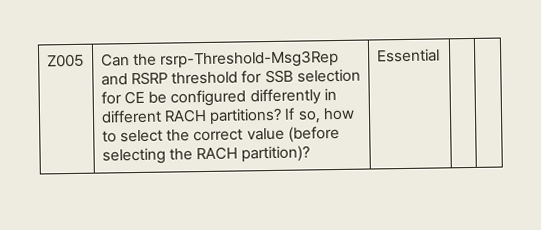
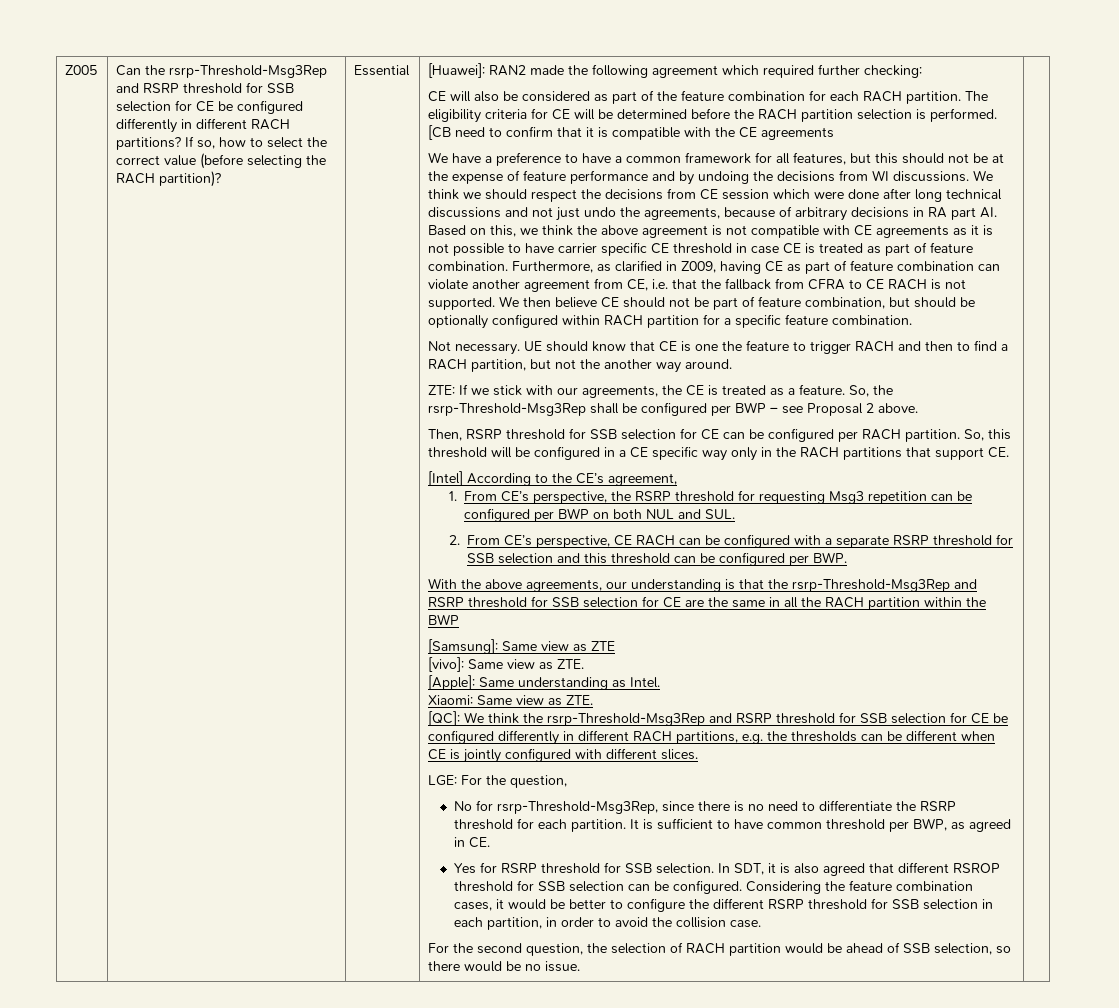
+ [Huawei]: RAN2 made the following agreement which required further checking:
+ CE will also be considered as part of the feature combination for each RACH partition. The eligibility criteria for CE will be determined before the RACH partition selection is performed. [CB need to confirm that it is compatible with the CE agreements
+ We have a preference to have a common framework for all features, but this should not be at the expense of feature performance and by undoing the decisions from WI discussions. We think we should respect the decisions from CE session which were done after long technical discussions and not just undo the agreements, because of arbitrary decisions in RA part AI. Based on this, we think the above agreement is not compatible with CE agreements as it is not possible to have carrier specific CE threshold in case CE is treated as part of feature combination. Furthermore, as clarified in Z009, having CE as part of feature combination can violate another agreement from CE, i.e. that the fallback from CFRA to CE RACH is not supported. We then believe CE should not be part of feature combination, but should be optionally configured within RACH partition for a specific feature combination.
+ Not necessary. UE should know that CE is one the feature to trigger RACH and then to find a RACH partition, but not the another way around.
+ ZTE: If we stick with our agreements, the CE is treated as a feature. So, the rsrp-Threshold-Msg3Rep shall be configured per BWP – see Proposal 2 above.
+ Then, RSRP threshold for SSB selection for CE can be configured per RACH partition. So, this threshold will be configured in a CE specific way only in the RACH partitions that support CE.
+ [Intel] According to the CE’s agreement,
+ 1. From CE’s perspective, the RSRP threshold for requesting Msg3 repetition can be configured per BWP on both NUL and SUL.
+ 2. From CE’s perspective, CE RACH can be configured with a separate RSRP threshold for SSB selection and this threshold can be configured per BWP.
+ With the above agreements, our understanding is that the rsrp-Threshold-Msg3Rep and RSRP threshold for SSB selection for CE are the same in all the RACH partition within the BWP
+ [Samsung]: Same view as ZTE
+ [vivo]: Same view as ZTE.
+ [Apple]: Same understanding as Intel.
+ Xiaomi: Same view as ZTE.
+ [QC]: We think the rsrp-Threshold-Msg3Rep and RSRP threshold for SSB selection for CE be configured differently in different RACH partitions, e.g. the thresholds can be different when CE is jointly configured with different slices.
+ LGE: For the question,
+ No for rsrp-Threshold-Msg3Rep, since there is no need to differentiate the RSRP threshold for each partition. It is sufficient to have common threshold per BWP, as agreed in CE.
+ Yes for RSRP threshold for SSB selection. In SDT, it is also agreed that different RSROP threshold for SSB selection can be configured. Considering the feature combination cases, it would be better to configure the different RSRP threshold for SSB selection in each partition, in order to avoid the collision case.
+ For the second question, the selection of RACH partition would be ahead of SSB selection, so there would be no issue.

